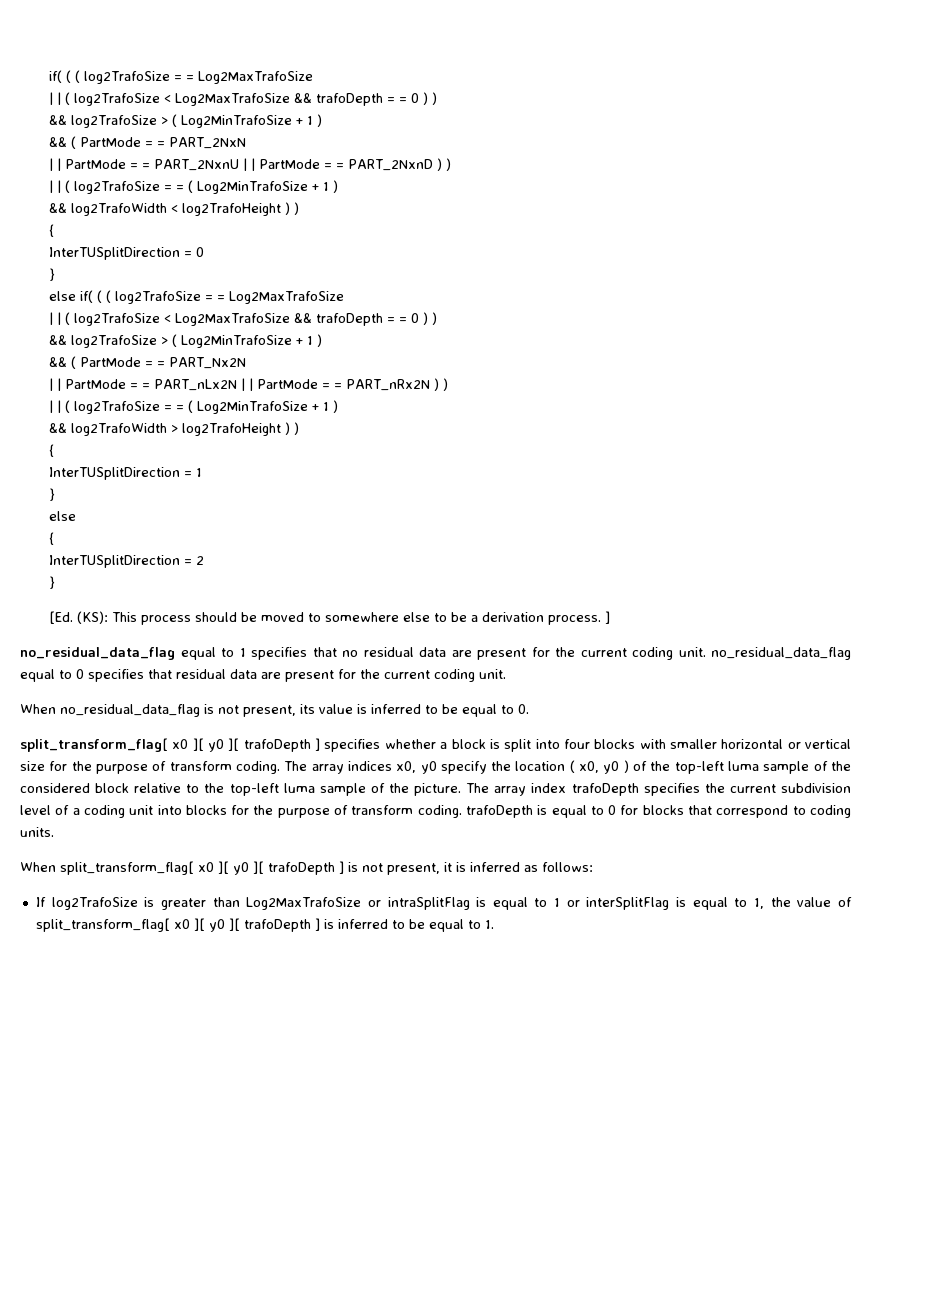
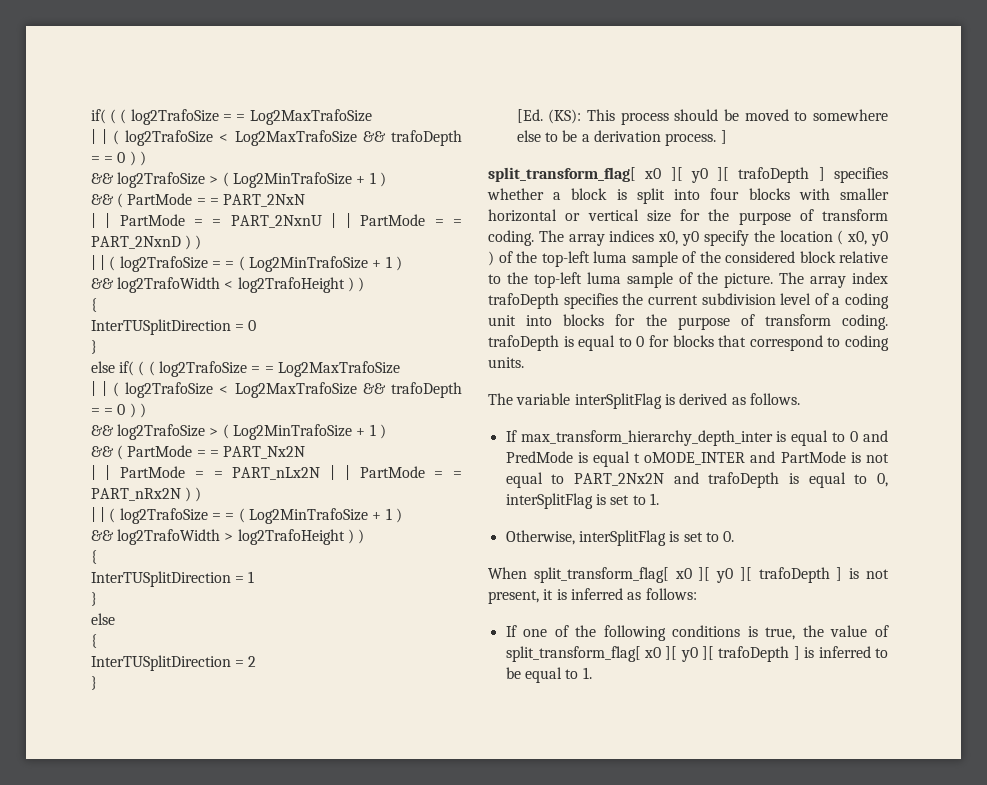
- no_residual_data_flag equal to 1 specifies that no residual data are present for the current coding unit. no_residual_data_flag equal to 0 specifies that residual data are present for the current coding unit.
- When no_residual_data_flag is not present, its value is inferred to be equal to 0.
+ The variable interSplitFlag is derived as follows.
+ If max_transform_hierarchy_depth_inter is equal to 0 and PredMode is equal t oMODE_INTER and PartMode is not equal to PART_2Nx2N and trafoDepth is equal to 0, interSplitFlag is set to 1.
+ Otherwise, interSplitFlag is set to 0.
- If log2TrafoSize is greater than Log2MaxTrafoSize or intraSplitFlag is equal to 1 or interSplitFlag is equal to 1, the value of split_transform_flag[ x0 ][ y0 ][ trafoDepth ] is inferred to be equal to 1.
+ If one of the following conditions is true, the value of split_transform_flag[ x0 ][ y0 ][ trafoDepth ] is inferred to be equal to 1.

